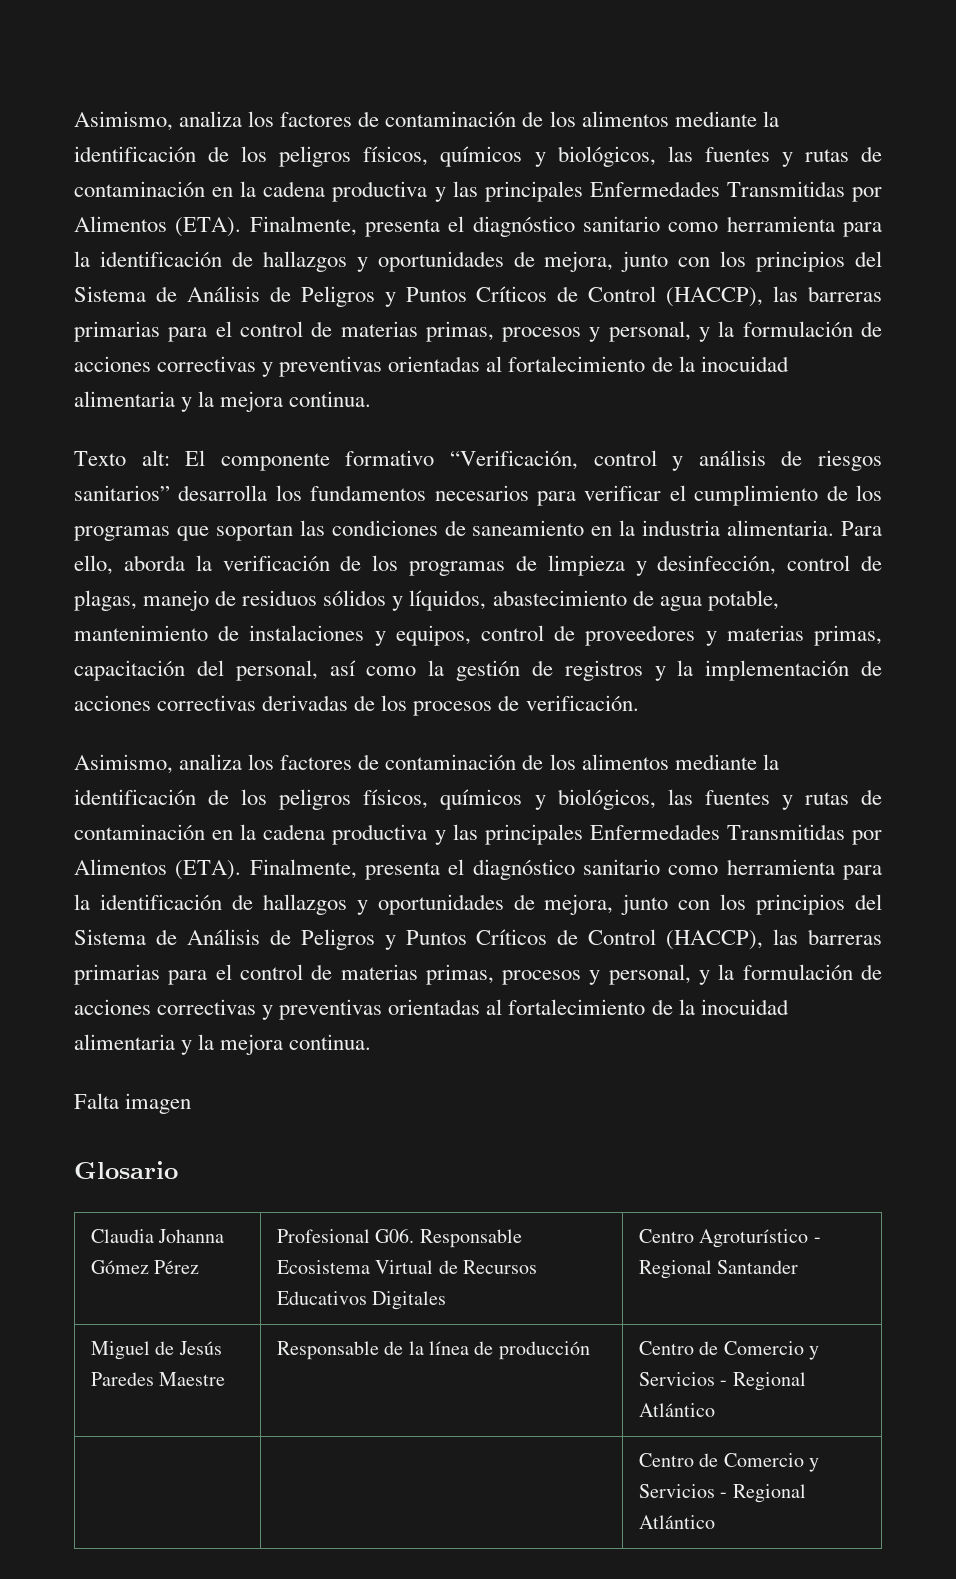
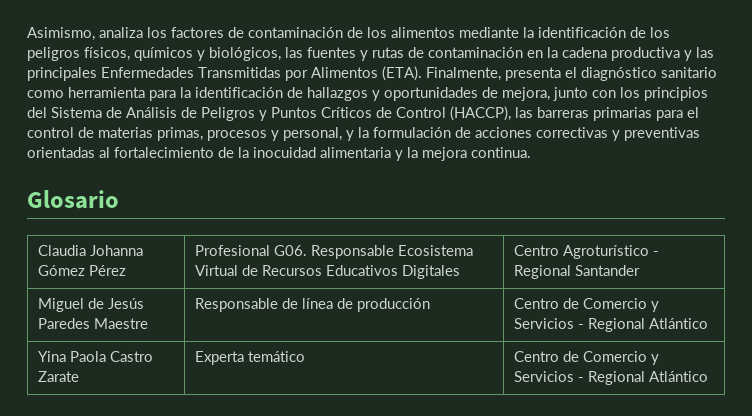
- Texto alt: El componente formativo “Verificación, control y análisis de riesgos sanitarios” desarrolla los fundamentos necesarios para verificar el cumplimiento de los programas que soportan las condiciones de saneamiento en la industria alimentaria. Para ello, aborda la verificación de los programas de limpieza y desinfección, control de plagas, manejo de residuos sólidos y líquidos, abastecimiento de agua potable, mantenimiento de instalaciones y equipos, control de proveedores y materias primas, capacitación del personal, así como la gestión de registros y la implementación de acciones correctivas derivadas de los procesos de verificación.
- Asimismo, analiza los factores de contaminación de los alimentos mediante la identificación de los peligros físicos, químicos y biológicos, las fuentes y rutas de contaminación en la cadena productiva y las principales Enfermedades Transmitidas por Alimentos (ETA). Finalmente, presenta el diagnóstico sanitario como herramienta para la identificación de hallazgos y oportunidades de mejora, junto con los principios del Sistema de Análisis de Peligros y Puntos Críticos de Control (HACCP), las barreras primarias para el control de materias primas, procesos y personal, y la formulación de acciones correctivas y preventivas orientadas al fortalecimiento de la inocuidad alimentaria y la mejora continua.
- Falta imagen
- Miguel de Jesús Paredes Maestre | Responsable de la línea de producción | Centro de Comercio y Servicios - Regional Atlántico
+ Miguel de Jesús Paredes Maestre | Responsable de línea de producción | Centro de Comercio y Servicios - Regional Atlántico
- | | Centro de Comercio y Servicios - Regional Atlántico
+ Yina Paola Castro Zarate | Experta temático | Centro de Comercio y Servicios - Regional Atlántico

